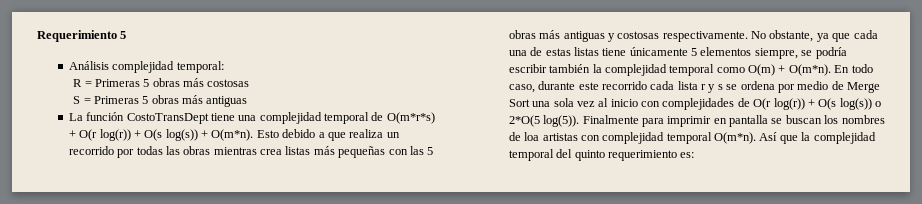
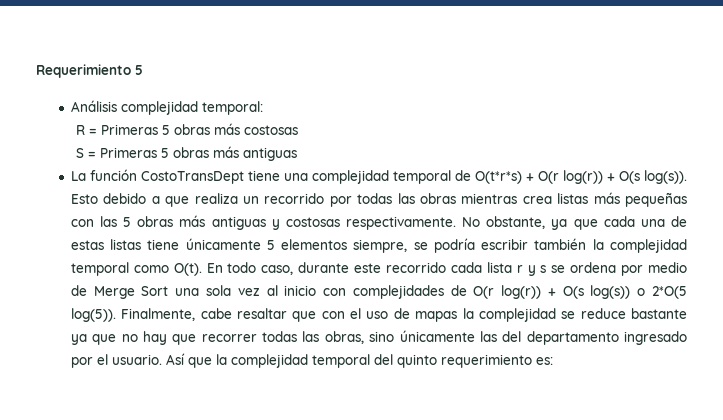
- La función CostoTransDept tiene una complejidad temporal de O(m*r*s) + O(r log(r)) + O(s log(s)) + O(m*n).
+ La función CostoTransDept tiene una complejidad temporal de O(t*r*s) + O(r log(r)) + O(s log(s)).
- No obstante, ya que cada una de estas listas tiene únicamente 5 elementos siempre, se podría escribir también la complejidad temporal como O(m) + O(m*n).
+ No obstante, ya que cada una de estas listas tiene únicamente 5 elementos siempre, se podría escribir también la complejidad temporal como O(t).
- Finalmente para imprimir en pantalla se buscan los nombres de loa artistas con complejidad temporal O(m*n).
+ Finalmente, cabe resaltar que con el uso de mapas la complejidad se reduce bastante ya que no hay que recorrer todas las obras, sino únicamente las del departamento ingresado por el usuario.

